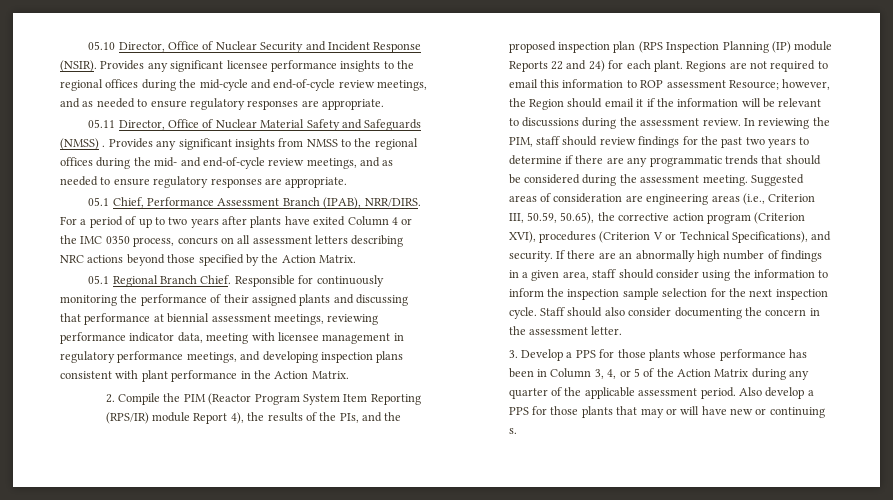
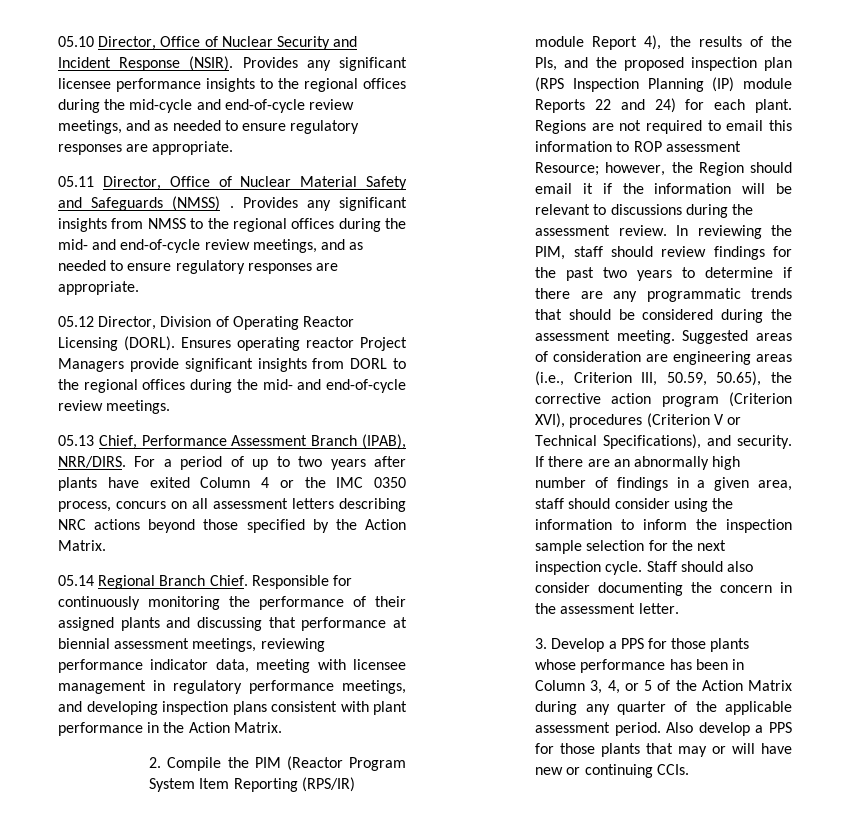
- 05.1 Chief, Performance Assessment Branch (IPAB), NRR/DIRS.
+ 05.12 Director, Division of Operating Reactor Licensing (DORL). Ensures operating reactor Project Managers provide significant insights from DORL to the regional offices during the mid- and end-of-cycle review meetings.
+ 05.13 Chief, Performance Assessment Branch (IPAB), NRR/DIRS.
- 05.1 Regional Branch Chief.
+ 05.14 Regional Branch Chief.
- Also develop a PPS for those plants that may or will have new or continuing s.
+ Also develop a PPS for those plants that may or will have new or continuing CCIs.

